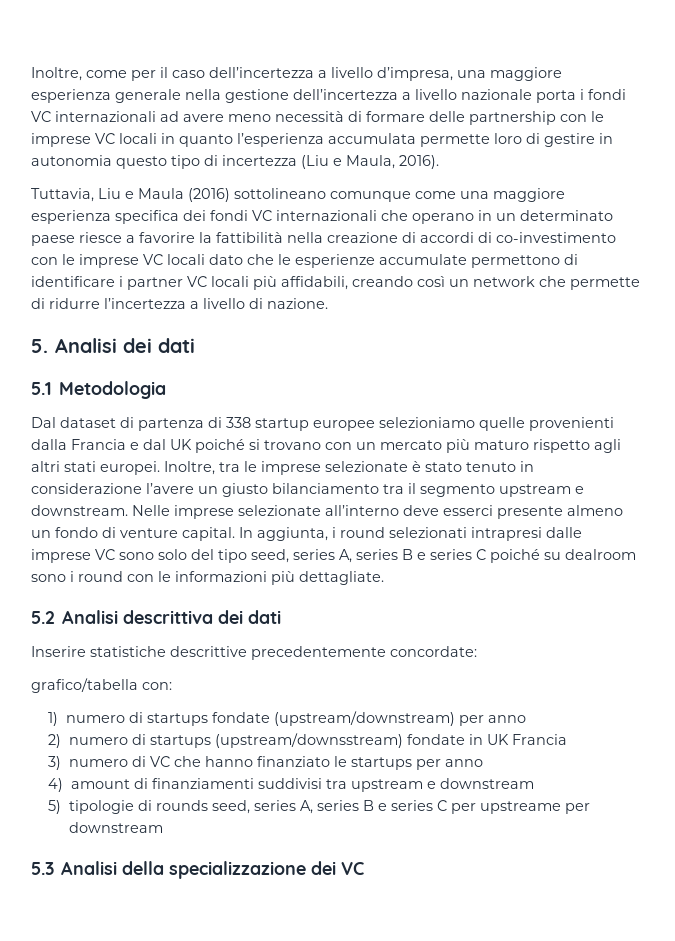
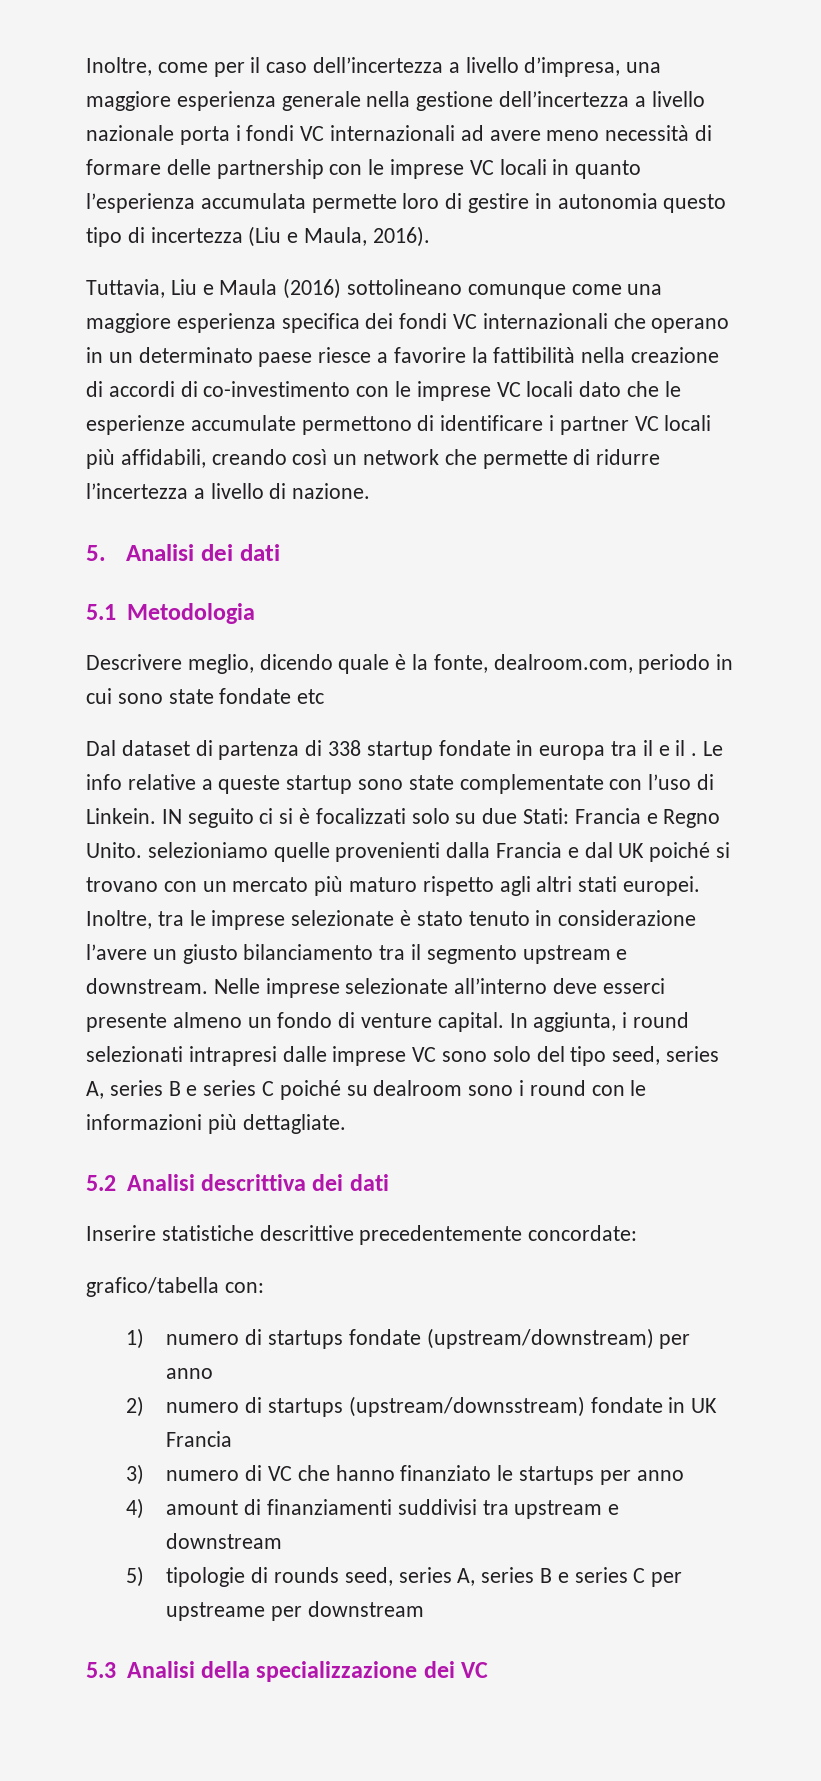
+ Descrivere meglio, dicendo quale è la fonte, dealroom.com, periodo in cui sono state fondate etc
- Dal dataset di partenza di 338 startup europee selezioniamo quelle provenienti dalla Francia e dal UK poiché si trovano con un mercato più maturo rispetto agli altri stati europei.
+ Dal dataset di partenza di 338 startup fondate in europa tra il e il . Le info relative a queste startup sono state complementate con l’uso di Linkein. IN seguito ci si è focalizzati solo su due Stati: Francia e Regno Unito. selezioniamo quelle provenienti dalla Francia e dal UK poiché si trovano con un mercato più maturo rispetto agli altri stati europei.

